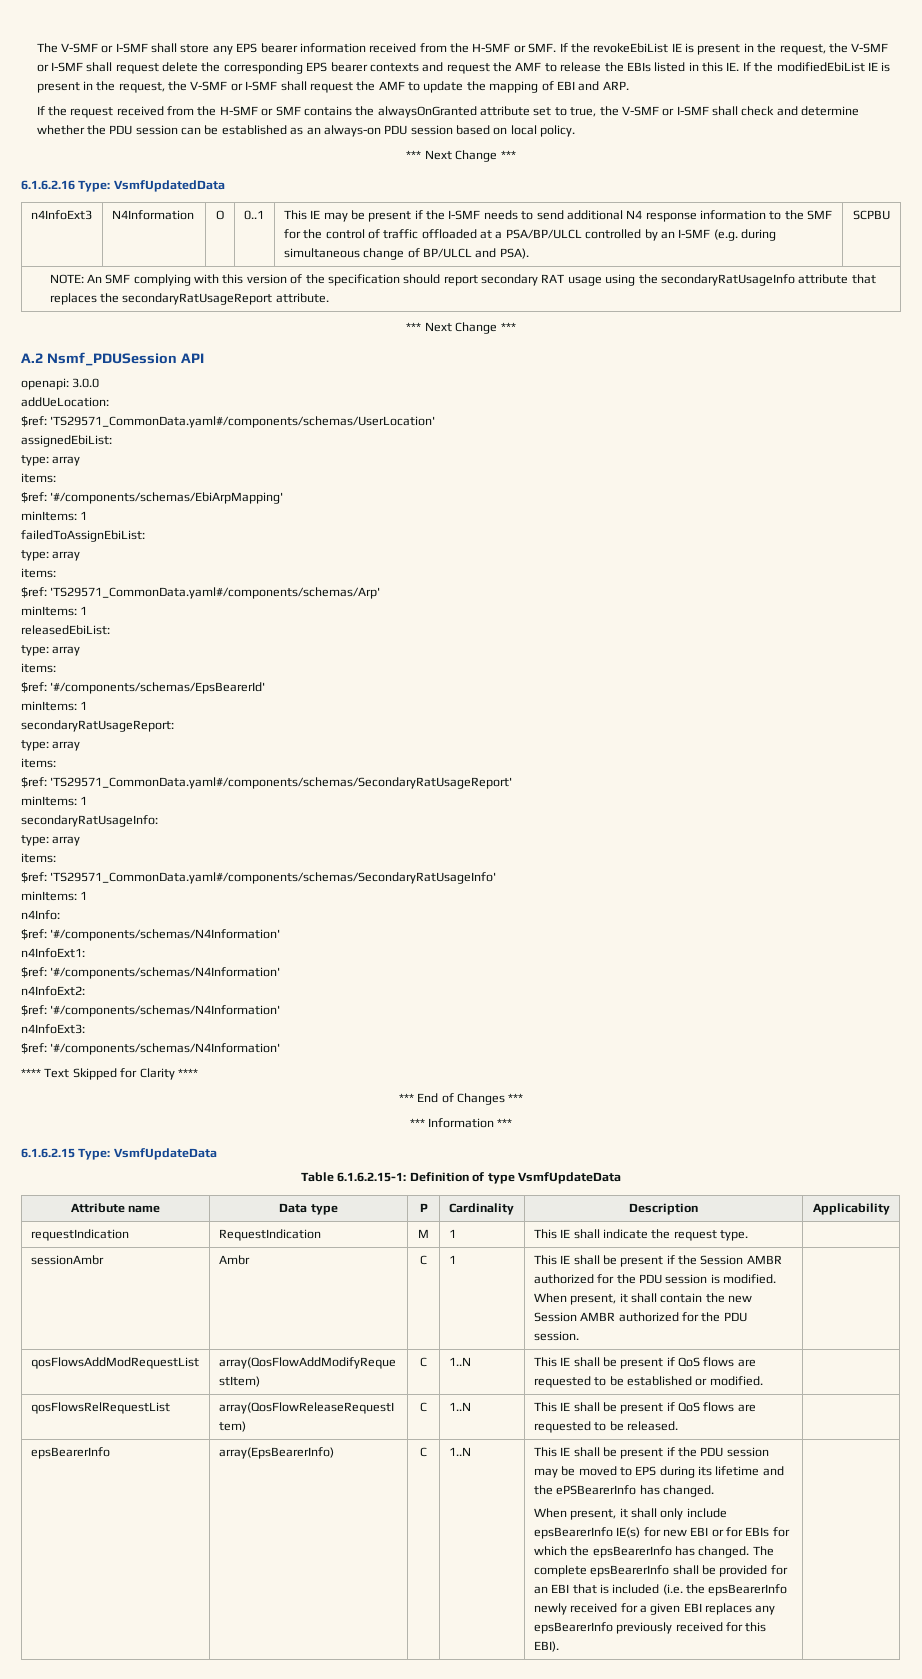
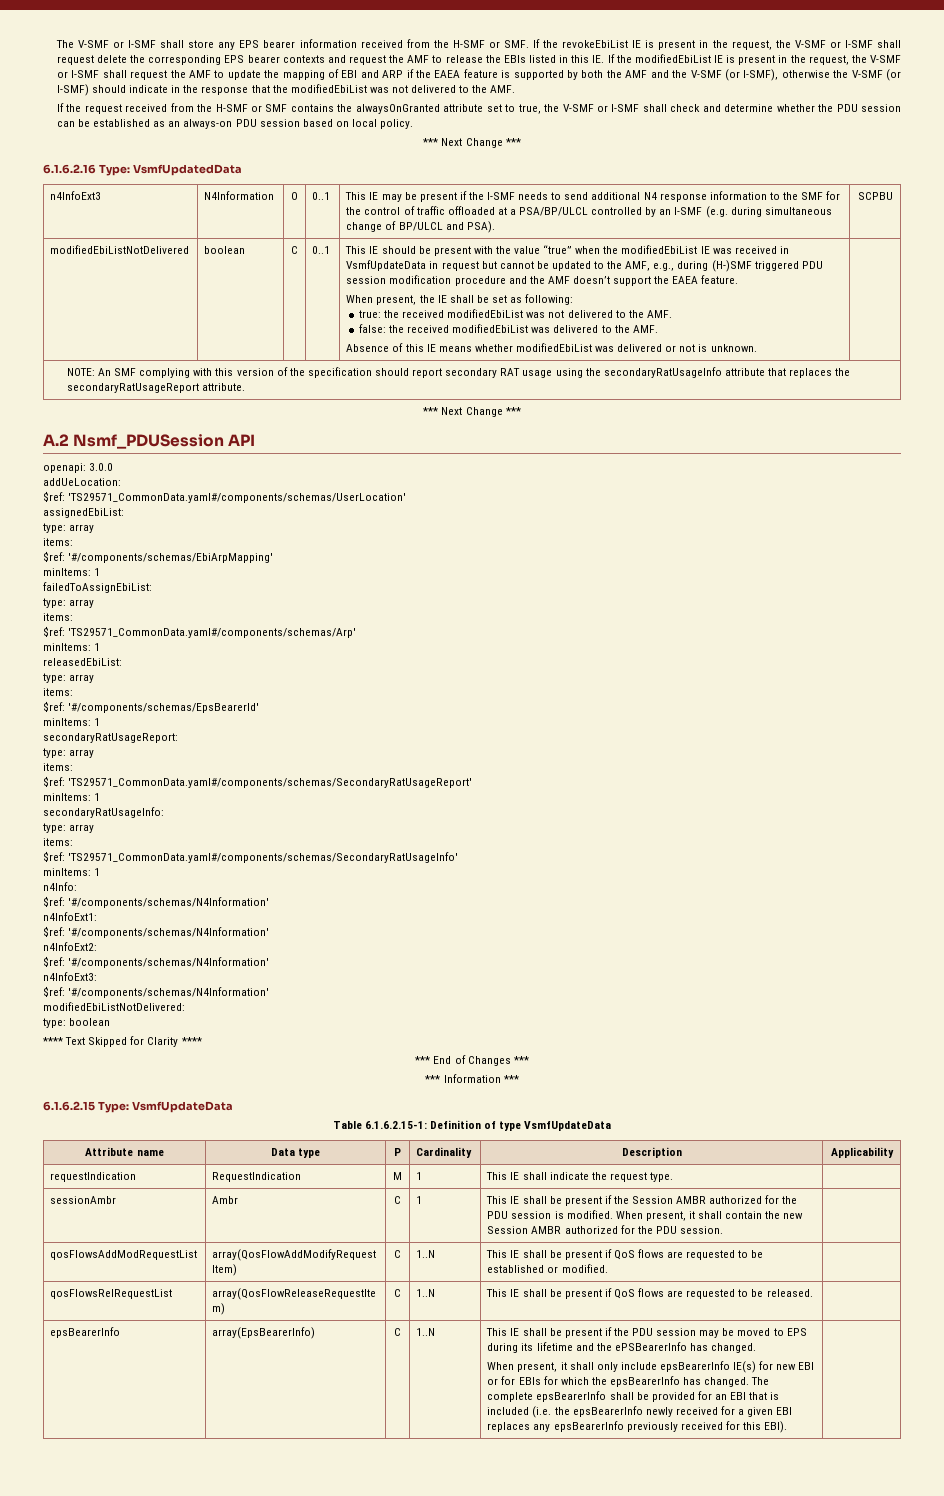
- The V-SMF or I-SMF shall store any EPS bearer information received from the H-SMF or SMF. If the revokeEbiList IE is present in the request, the V-SMF or I-SMF shall request delete the corresponding EPS bearer contexts and request the AMF to release the EBIs listed in this IE. If the modifiedEbiList IE is present in the request, the V-SMF or I-SMF shall request the AMF to update the mapping of EBI and ARP.
+ The V-SMF or I-SMF shall store any EPS bearer information received from the H-SMF or SMF. If the revokeEbiList IE is present in the request, the V-SMF or I-SMF shall request delete the corresponding EPS bearer contexts and request the AMF to release the EBIs listed in this IE. If the modifiedEbiList IE is present in the request, the V-SMF or I-SMF shall request the AMF to update the mapping of EBI and ARP if the EAEA feature is supported by both the AMF and the V-SMF (or I-SMF), otherwise the V-SMF (or I-SMF) should indicate in the response that the modifiedEbiList was not delivered to the AMF.
+ modifiedEbiListNotDelivered | boolean | C | 0..1 | This IE should be present with the value “true” when the modifiedEbiList IE was received in VsmfUpdateData in request but cannot be updated to the AMF, e.g., during (H-)SMF triggered PDU session modification procedure and the AMF doesn’t support the EAEA feature.
+ When present, the IE shall be set as following:
+ true: the received modifiedEbiList was not delivered to the AMF.
+ false: the received modifiedEbiList was delivered to the AMF.
+ Absence of this IE means whether modifiedEbiList was delivered or not is unknown.
+ modifiedEbiListNotDelivered:
+ type: boolean

